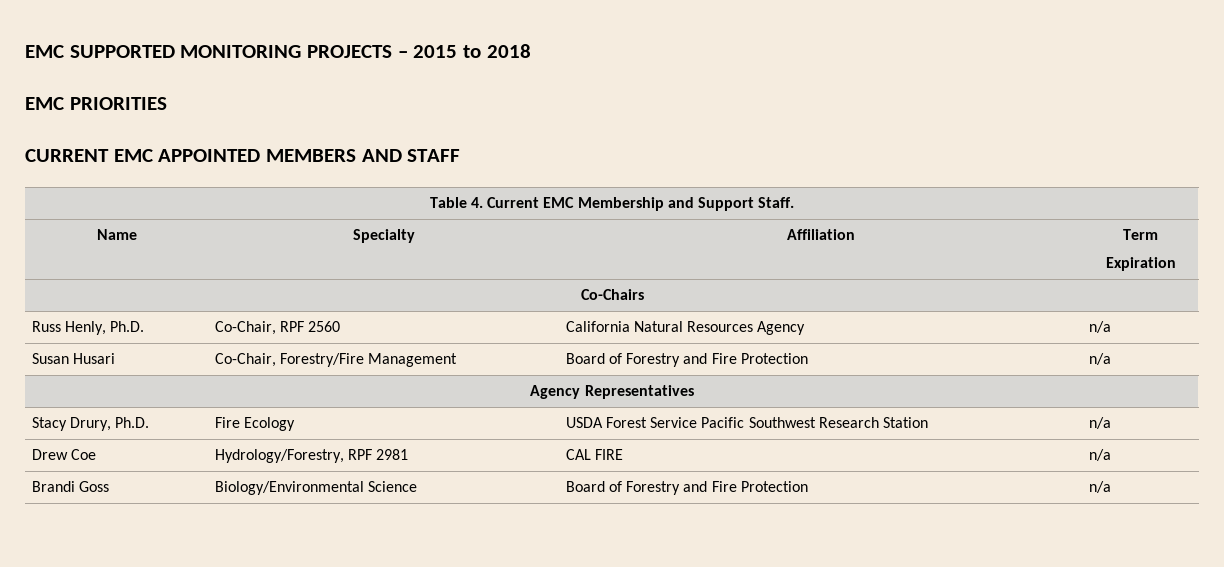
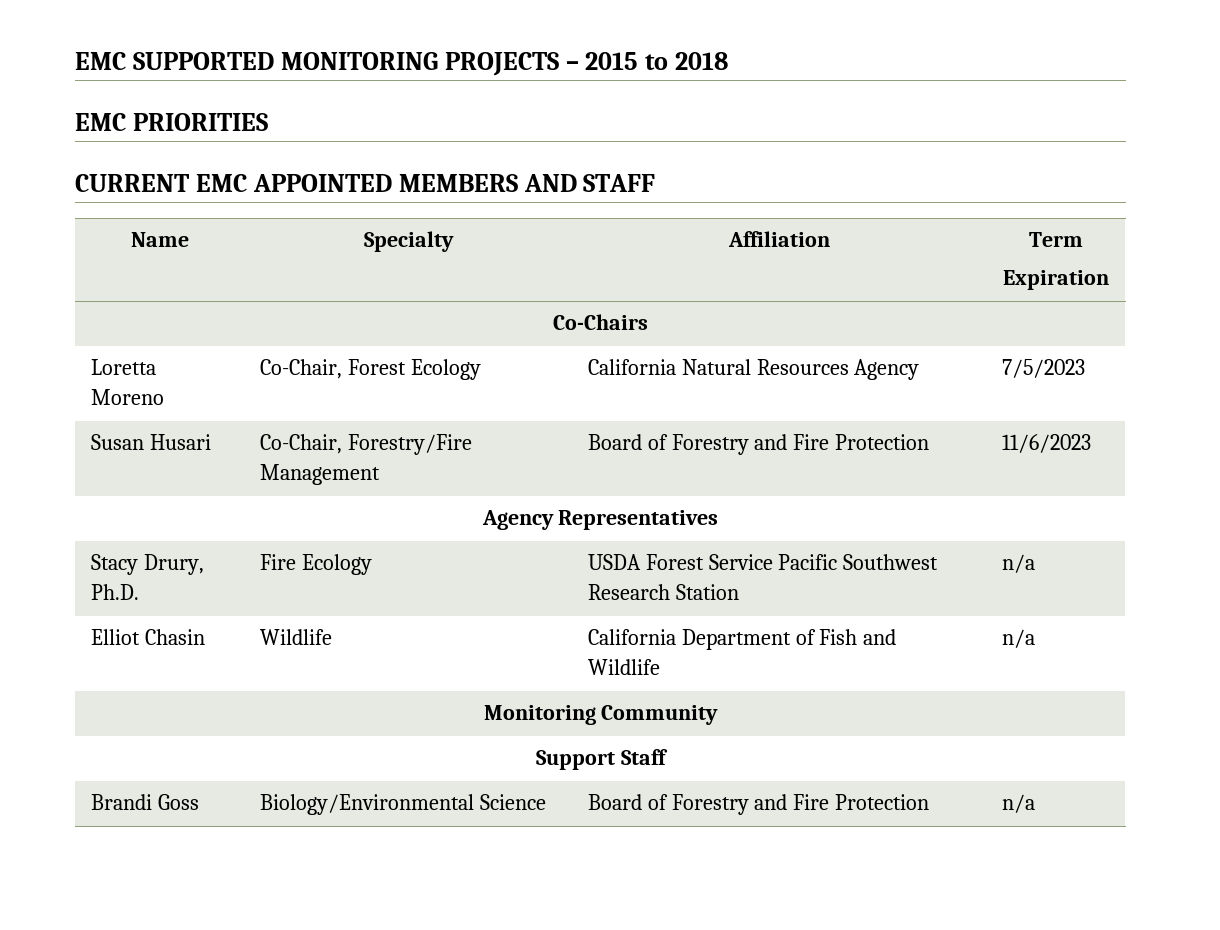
- Table 4. Current EMC Membership and Support Staff.
- Russ Henly, Ph.D. | Co-Chair, RPF 2560 | California Natural Resources Agency | n/a
+ Loretta Moreno | Co-Chair, Forest Ecology | California Natural Resources Agency | 7/5/2023
- Susan Husari | Co-Chair, Forestry/Fire Management | Board of Forestry and Fire Protection | n/a
+ Susan Husari | Co-Chair, Forestry/Fire Management | Board of Forestry and Fire Protection | 11/6/2023
- Drew Coe | Hydrology/Forestry, RPF 2981 | CAL FIRE | n/a
+ Elliot Chasin | Wildlife | California Department of Fish and Wildlife | n/a
+ Monitoring Community
+ Support Staff

